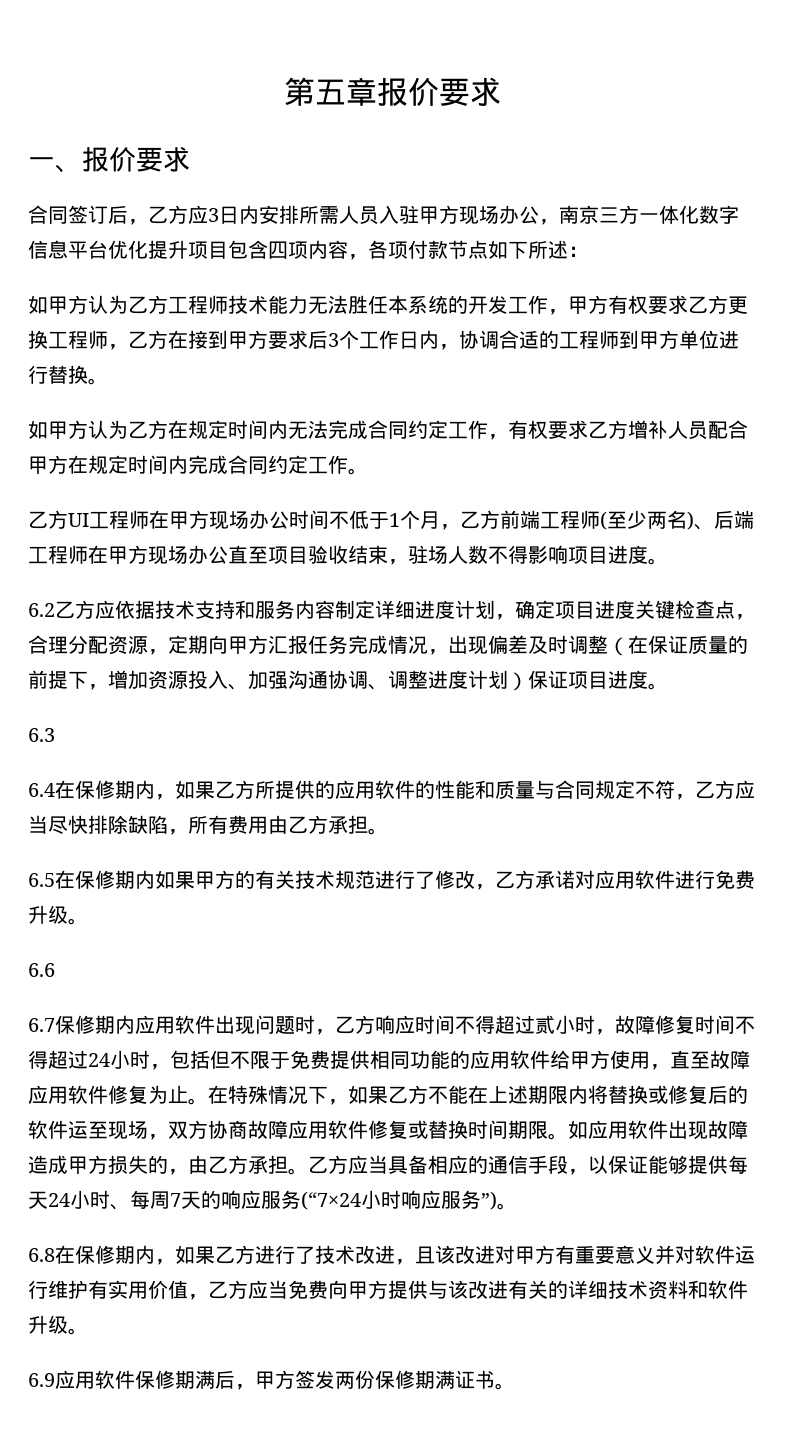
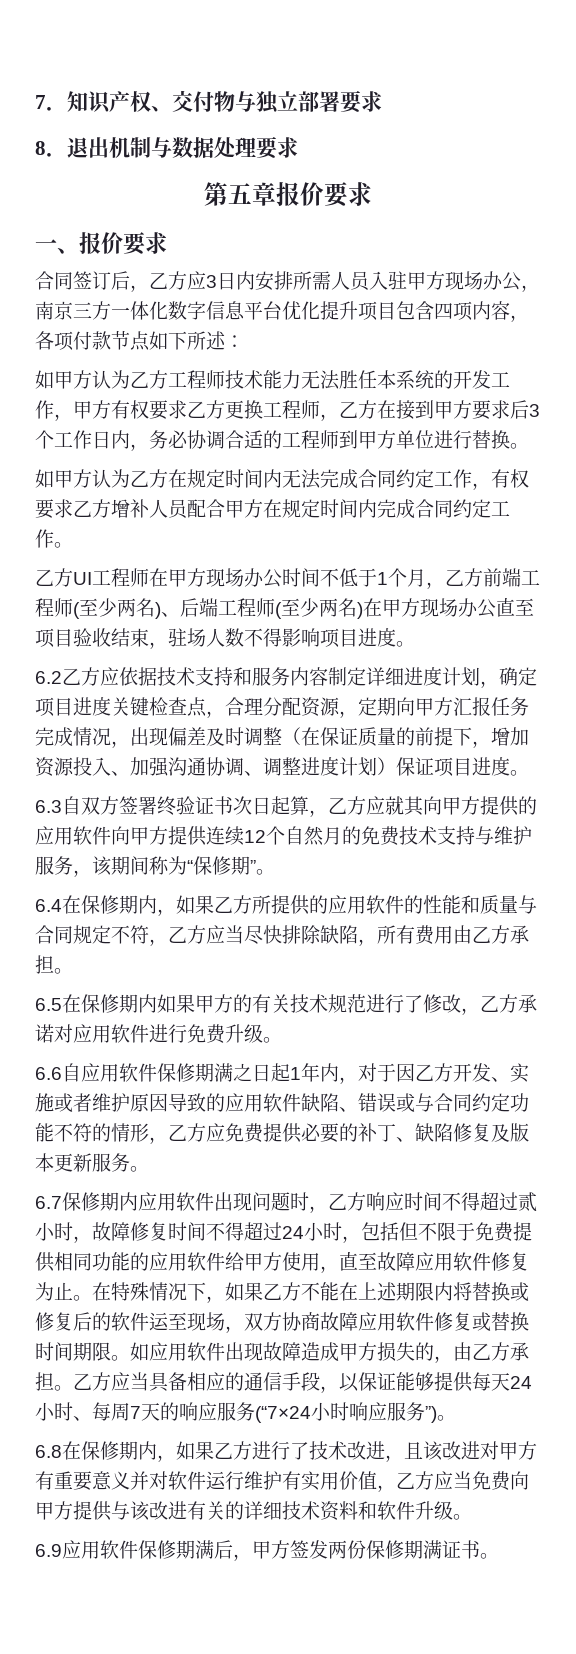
+ 7．知识产权、交付物与独立部署要求
+ 8．退出机制与数据处理要求
- 如甲方认为乙方工程师技术能力无法胜任本系统的开发工作，甲方有权要求乙方更换工程师，乙方在接到甲方要求后3个工作日内，协调合适的工程师到甲方单位进行替换。
+ 如甲方认为乙方工程师技术能力无法胜任本系统的开发工作，甲方有权要求乙方更换工程师，乙方在接到甲方要求后3个工作日内，务必协调合适的工程师到甲方单位进行替换。
- 乙方UI工程师在甲方现场办公时间不低于1个月，乙方前端工程师(至少两名)、后端工程师在甲方现场办公直至项目验收结束，驻场人数不得影响项目进度。
+ 乙方UI工程师在甲方现场办公时间不低于1个月，乙方前端工程师(至少两名)、后端工程师(至少两名)在甲方现场办公直至项目验收结束，驻场人数不得影响项目进度。
- 6.3
+ 6.3自双方签署终验证书次日起算，乙方应就其向甲方提供的应用软件向甲方提供连续12个自然月的免费技术支持与维护服务，该期间称为“保修期”。
- 6.6
+ 6.6自应用软件保修期满之日起1年内，对于因乙方开发、实施或者维护原因导致的应用软件缺陷、错误或与合同约定功能不符的情形，乙方应免费提供必要的补丁、缺陷修复及版本更新服务。

